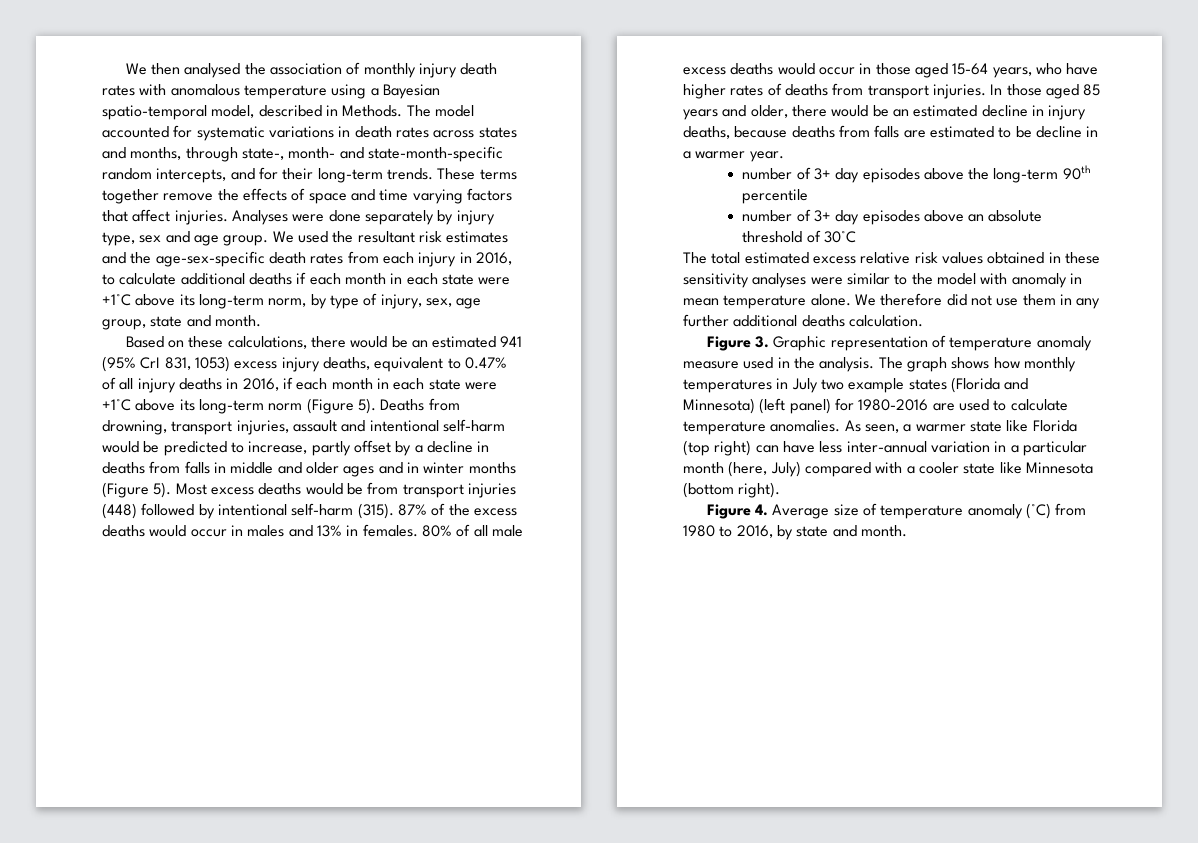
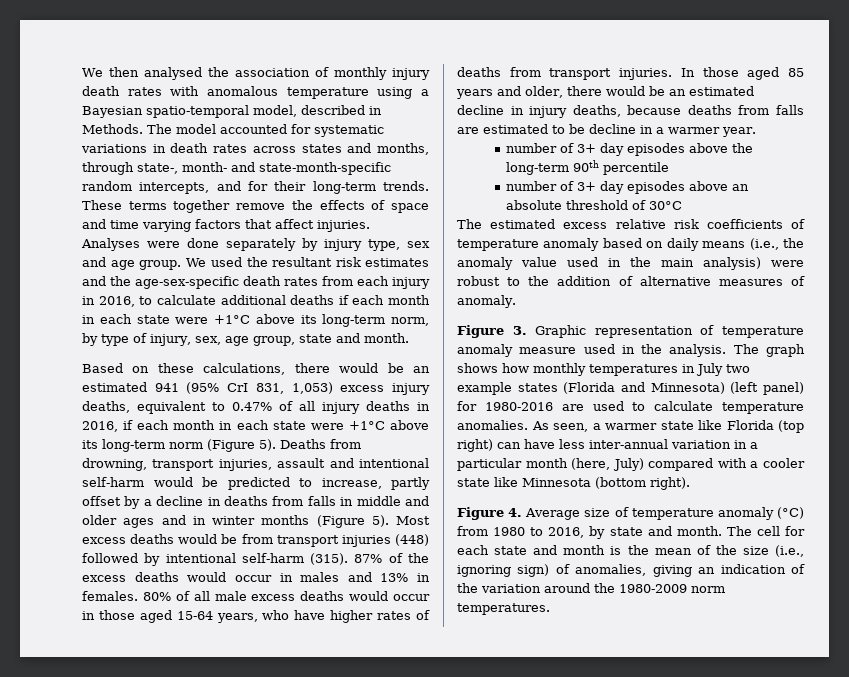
- Based on these calculations, there would be an estimated 941 (95% CrI 831, 1053) excess injury deaths, equivalent to 0.47% of all injury deaths in 2016, if each month in each state were +1°C above its long-term norm (Figure 5).
+ Based on these calculations, there would be an estimated 941 (95% CrI 831, 1,053) excess injury deaths, equivalent to 0.47% of all injury deaths in 2016, if each month in each state were +1°C above its long-term norm (Figure 5).
- The total estimated excess relative risk values obtained in these sensitivity analyses were similar to the model with anomaly in mean temperature alone. We therefore did not use them in any further additional deaths calculation.
+ The estimated excess relative risk coefficients of temperature anomaly based on daily means (i.e., the anomaly value used in the main analysis) were robust to the addition of alternative measures of anomaly.
+ The cell for each state and month is the mean of the size (i.e., ignoring sign) of anomalies, giving an indication of the variation around the 1980-2009 norm temperatures.

